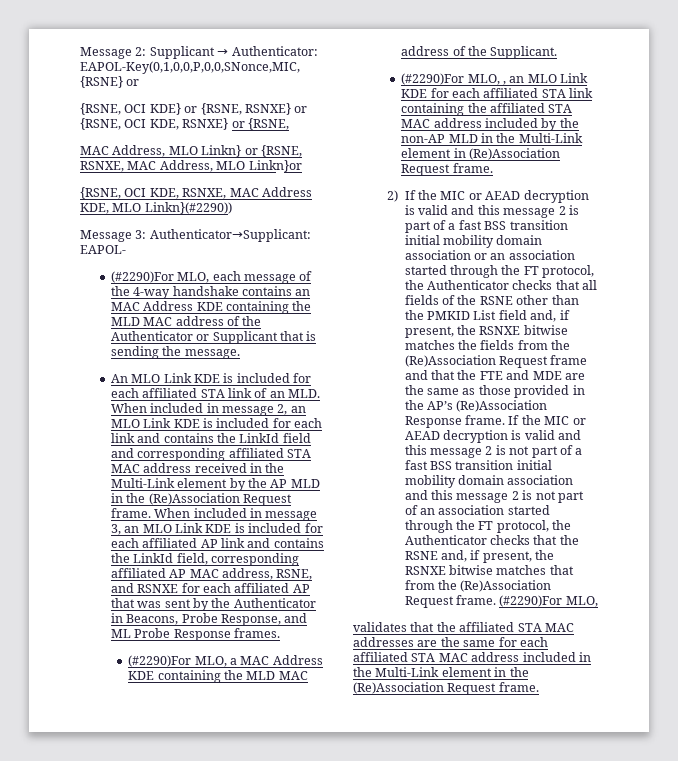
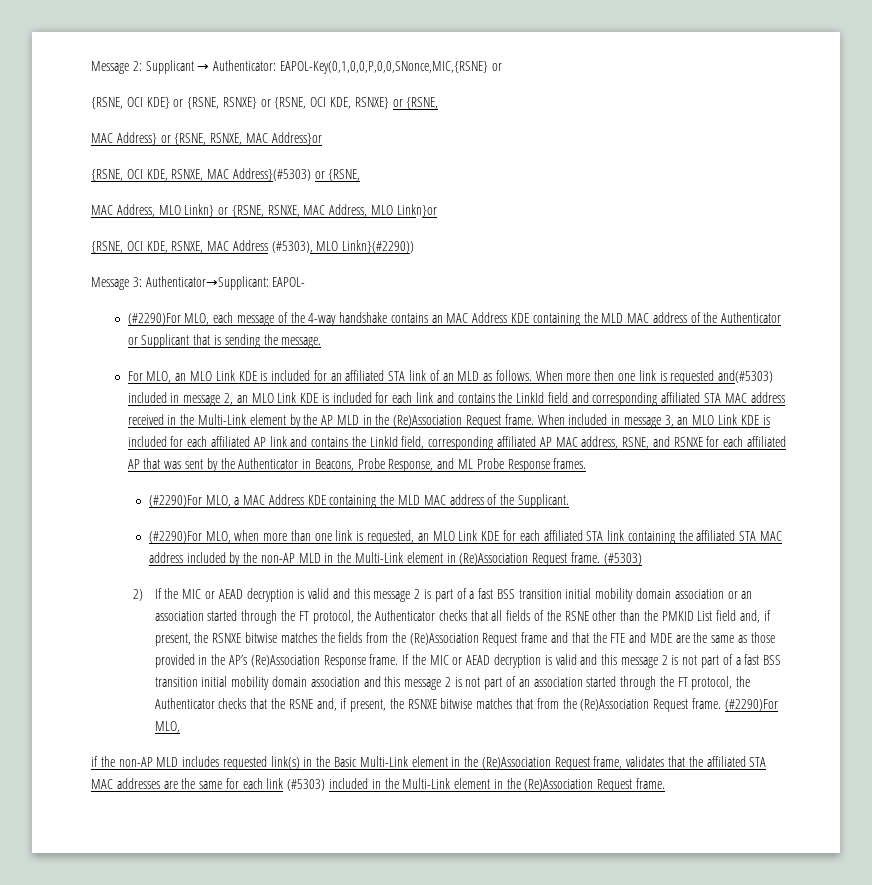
+ MAC Address} or {RSNE, RSNXE, MAC Address}or
+ {RSNE, OCI KDE, RSNXE, MAC Address}(#5303) or {RSNE,
- {RSNE, OCI KDE, RSNXE, MAC Address KDE, MLO Linkn}(#2290))
+ {RSNE, OCI KDE, RSNXE, MAC Address (#5303), MLO Linkn}(#2290))
- An MLO Link KDE is included for each affiliated STA link of an MLD. When included in message 2, an MLO Link KDE is included for each link and contains the LinkId field and corresponding affiliated STA MAC address received in the Multi-Link element by the AP MLD in the (Re)Association Request frame.
+ For MLO, an MLO Link KDE is included for an affiliated STA link of an MLD as follows. When more then one link is requested and(#5303) included in message 2, an MLO Link KDE is included for each link and contains the LinkId field and corresponding affiliated STA MAC address received in the Multi-Link element by the AP MLD in the (Re)Association Request frame.
- (#2290)For MLO, , an MLO Link KDE for each affiliated STA link containing the affiliated STA MAC address included by the non-AP MLD in the Multi-Link element in (Re)Association Request frame.
+ (#2290)For MLO, when more than one link is requested, an MLO Link KDE for each affiliated STA link containing the affiliated STA MAC address included by the non-AP MLD in the Multi-Link element in (Re)Association Request frame. (#5303)
- validates that the affiliated STA MAC addresses are the same for each affiliated STA MAC address included in the Multi-Link element in the (Re)Association Request frame.
+ if the non-AP MLD includes requested link(s) in the Basic Multi-Link element in the (Re)Association Request frame, validates that the affiliated STA MAC addresses are the same for each link (#5303) included in the Multi-Link element in the (Re)Association Request frame.

